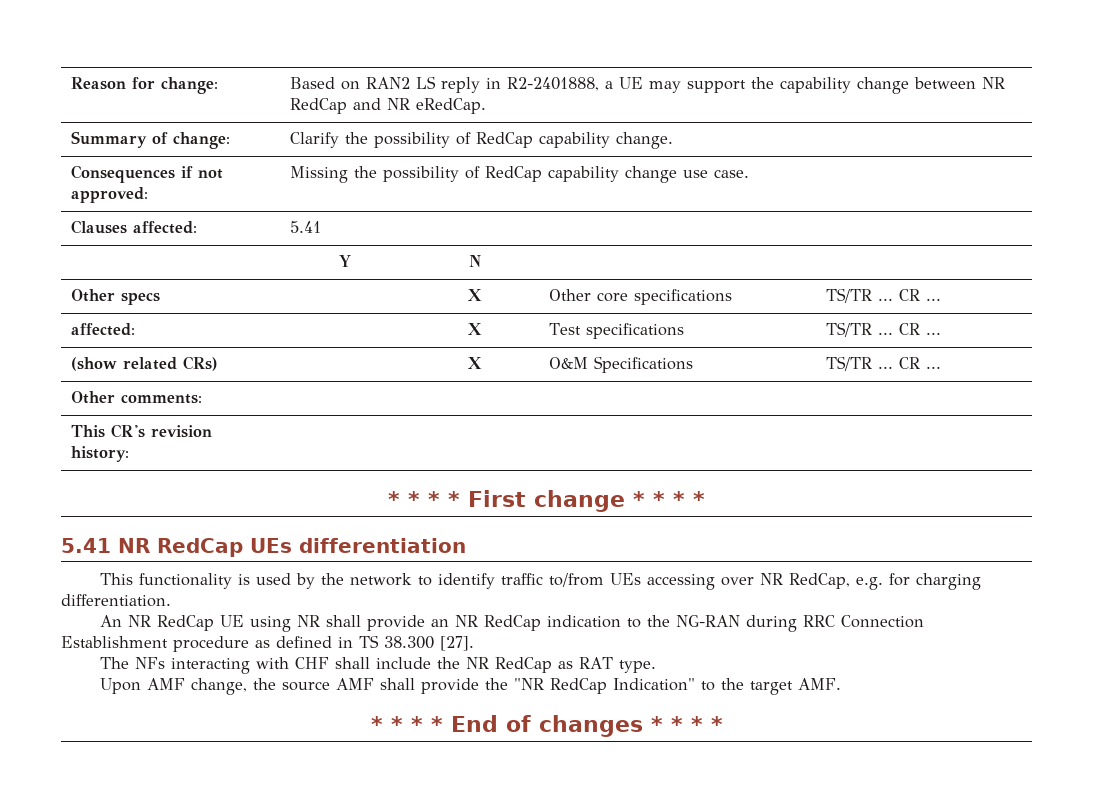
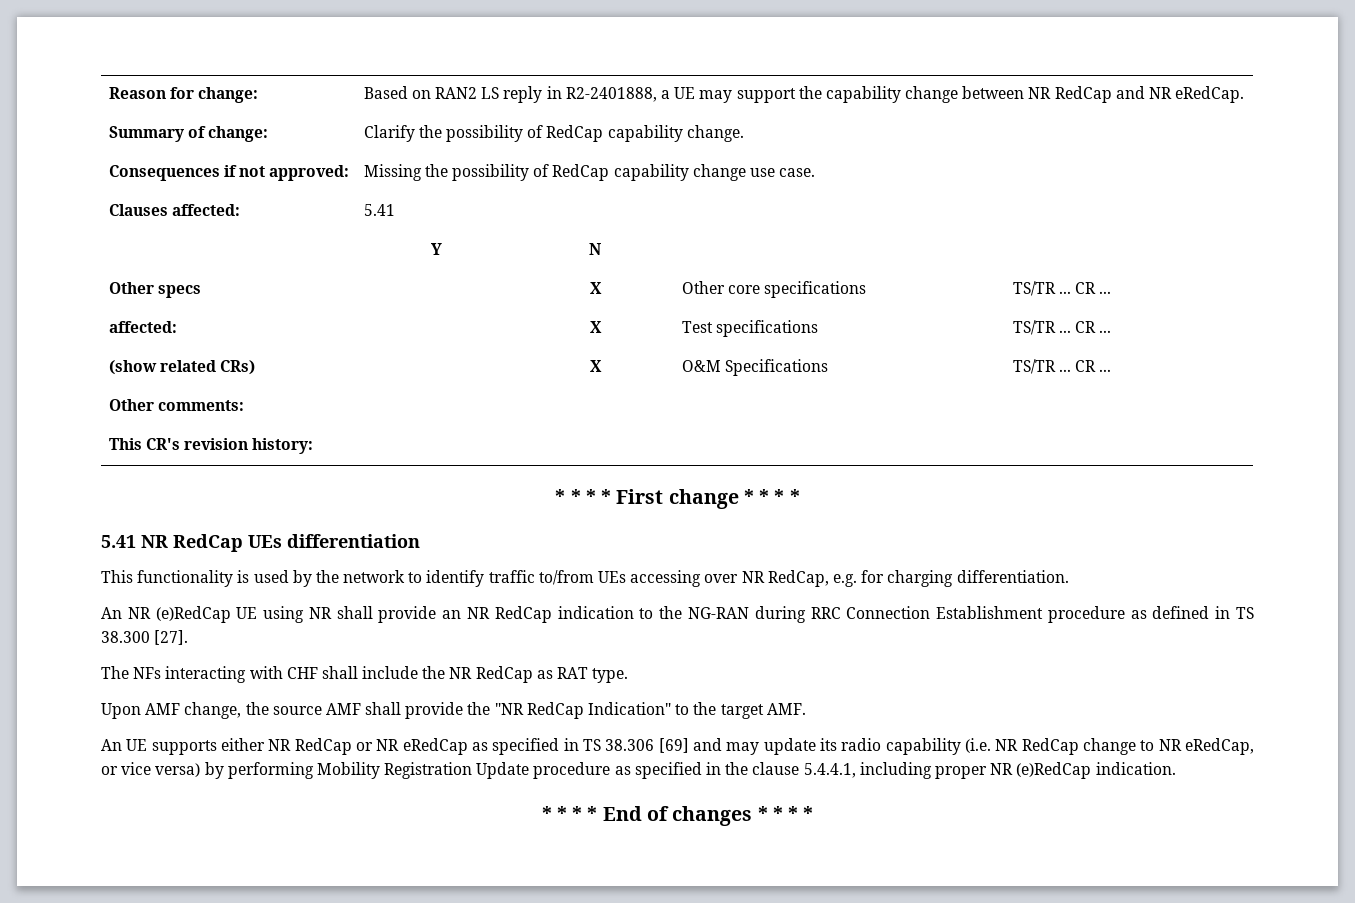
- An NR RedCap UE using NR shall provide an NR RedCap indication to the NG-RAN during RRC Connection Establishment procedure as defined in TS 38.300 [27].
+ An NR (e)RedCap UE using NR shall provide an NR RedCap indication to the NG-RAN during RRC Connection Establishment procedure as defined in TS 38.300 [27].
+ An UE supports either NR RedCap or NR eRedCap as specified in TS 38.306 [69] and may update its radio capability (i.e. NR RedCap change to NR eRedCap, or vice versa) by performing Mobility Registration Update procedure as specified in the clause 5.4.4.1, including proper NR (e)RedCap indication.

